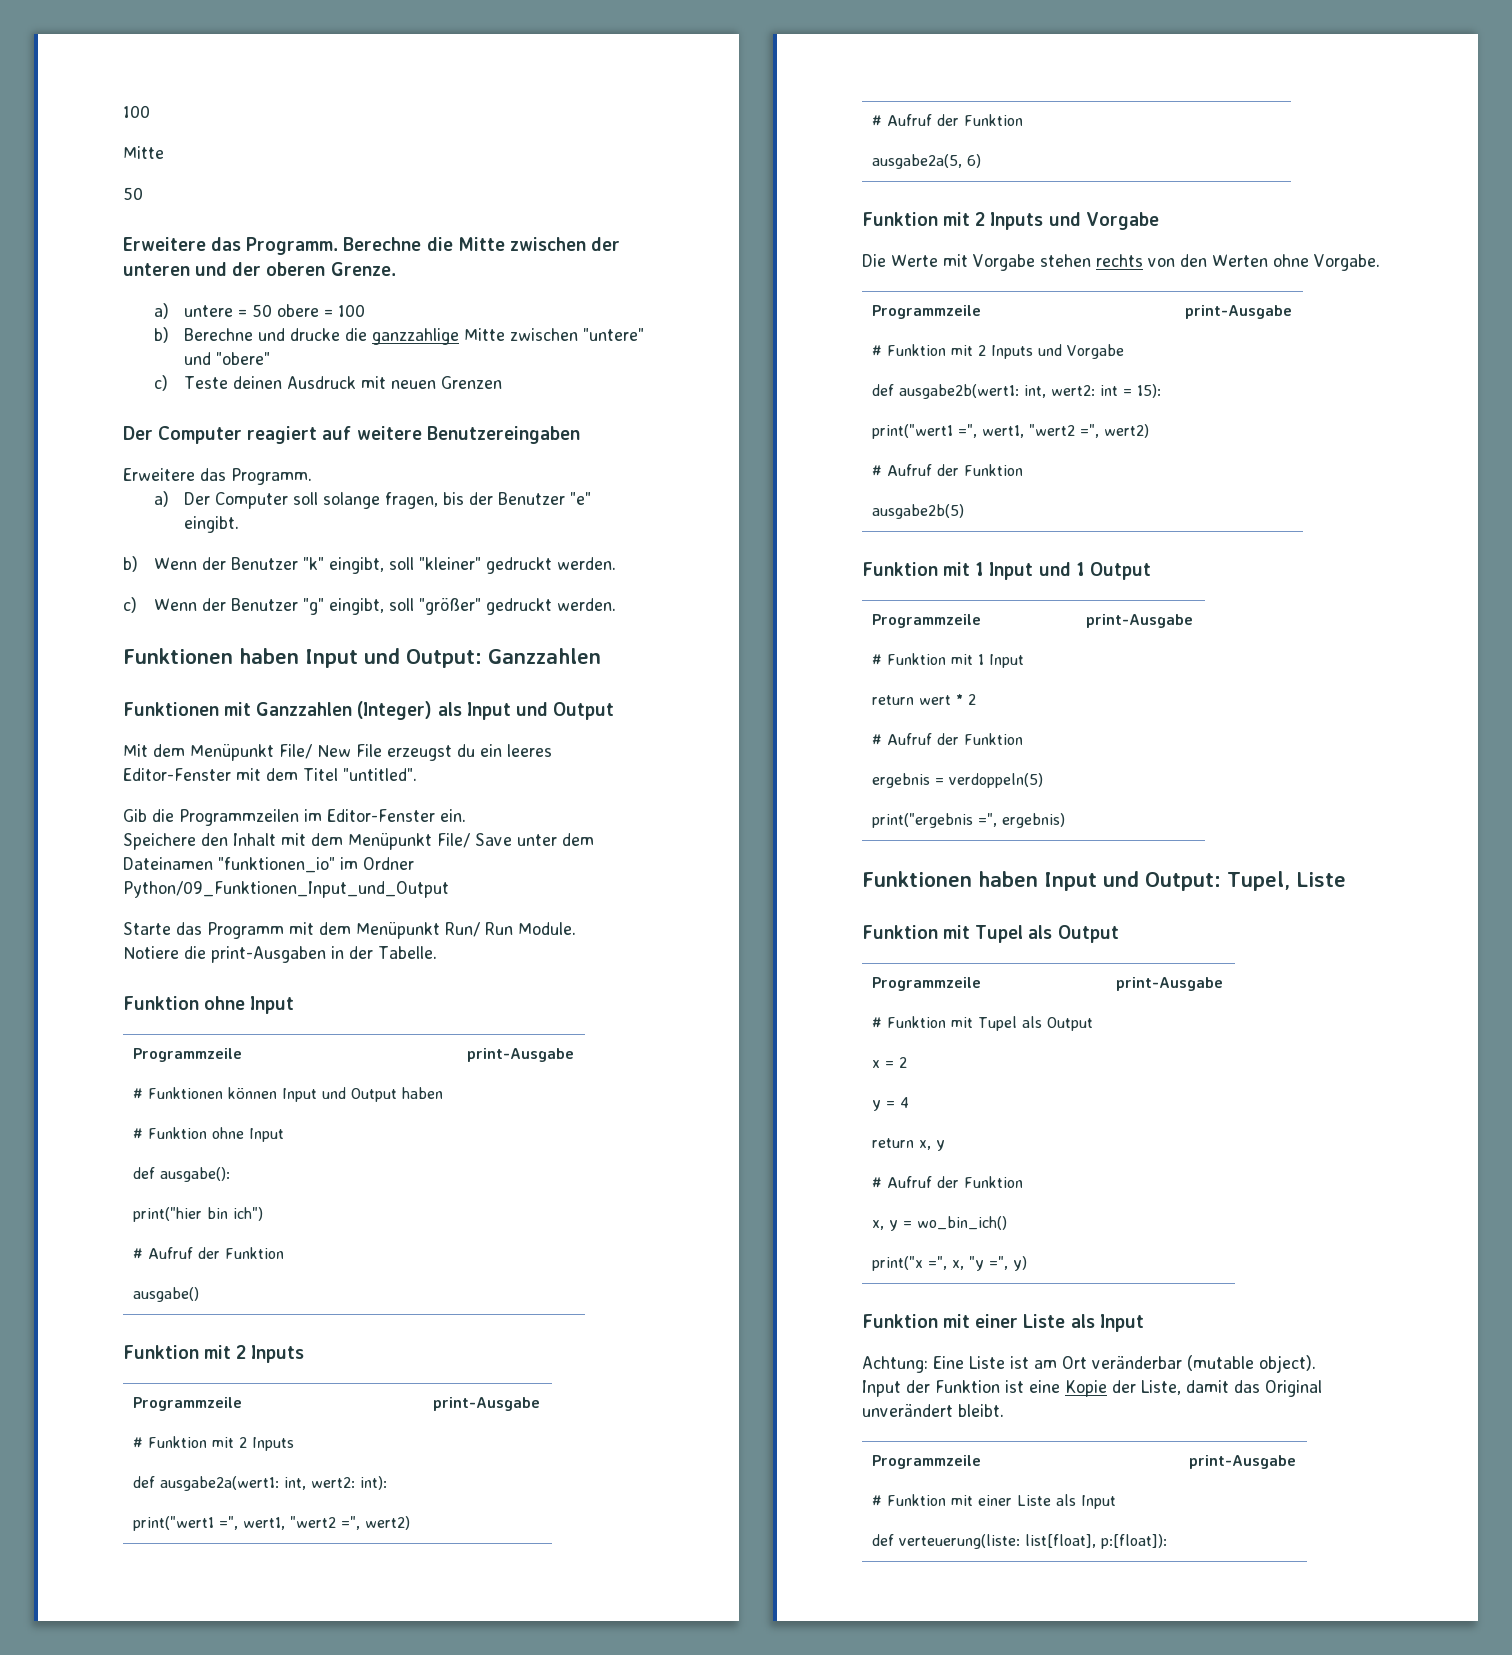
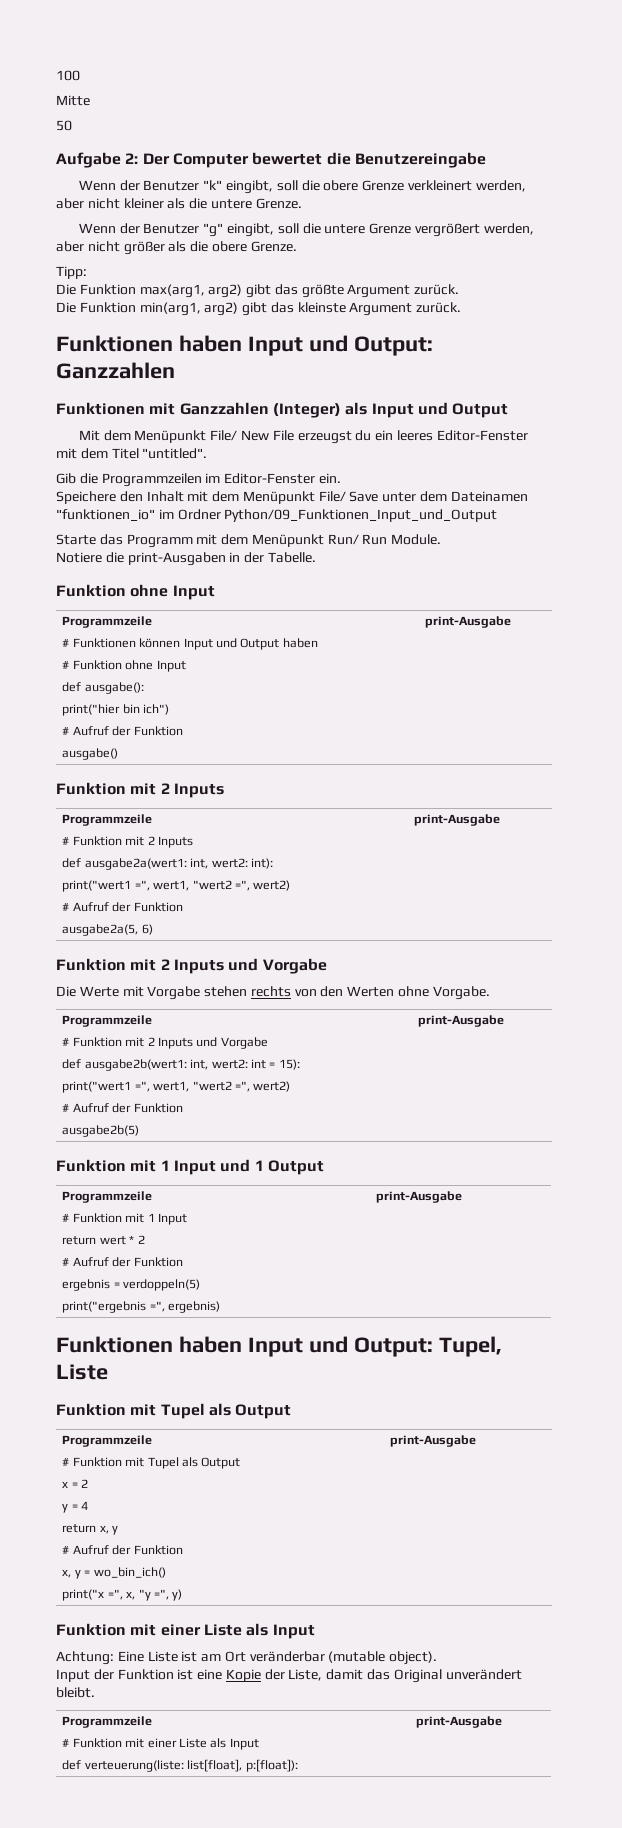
- Erweitere das Programm. Berechne die Mitte zwischen der unteren und der oberen Grenze.
- a) untere = 50 obere = 100
- b) Berechne und drucke die ganzzahlige Mitte zwischen "untere" und "obere"
- c) Teste deinen Ausdruck mit neuen Grenzen
- Der Computer reagiert auf weitere Benutzereingaben
- Erweitere das Programm.
- a) Der Computer soll solange fragen, bis der Benutzer "e" eingibt.
- b) Wenn der Benutzer "k" eingibt, soll "kleiner" gedruckt werden.
- c) Wenn der Benutzer "g" eingibt, soll "größer" gedruckt werden.
+ Aufgabe 2: Der Computer bewertet die Benutzereingabe
+ Wenn der Benutzer "k" eingibt, soll die obere Grenze verkleinert werden, aber nicht kleiner als die untere Grenze.
+ Wenn der Benutzer "g" eingibt, soll die untere Grenze vergrößert werden, aber nicht größer als die obere Grenze.
+ Tipp:
+ Die Funktion max(arg1, arg2) gibt das größte Argument zurück.
+ Die Funktion min(arg1, arg2) gibt das kleinste Argument zurück.

